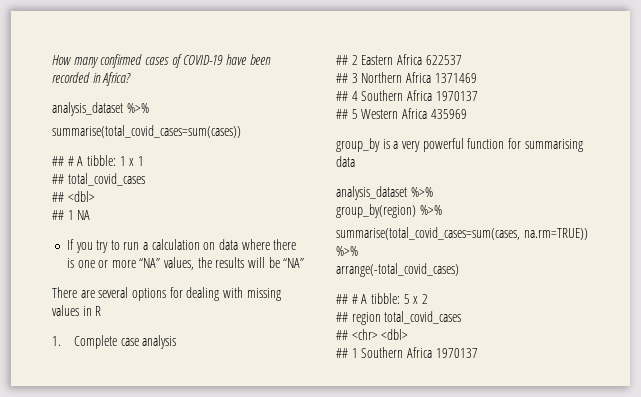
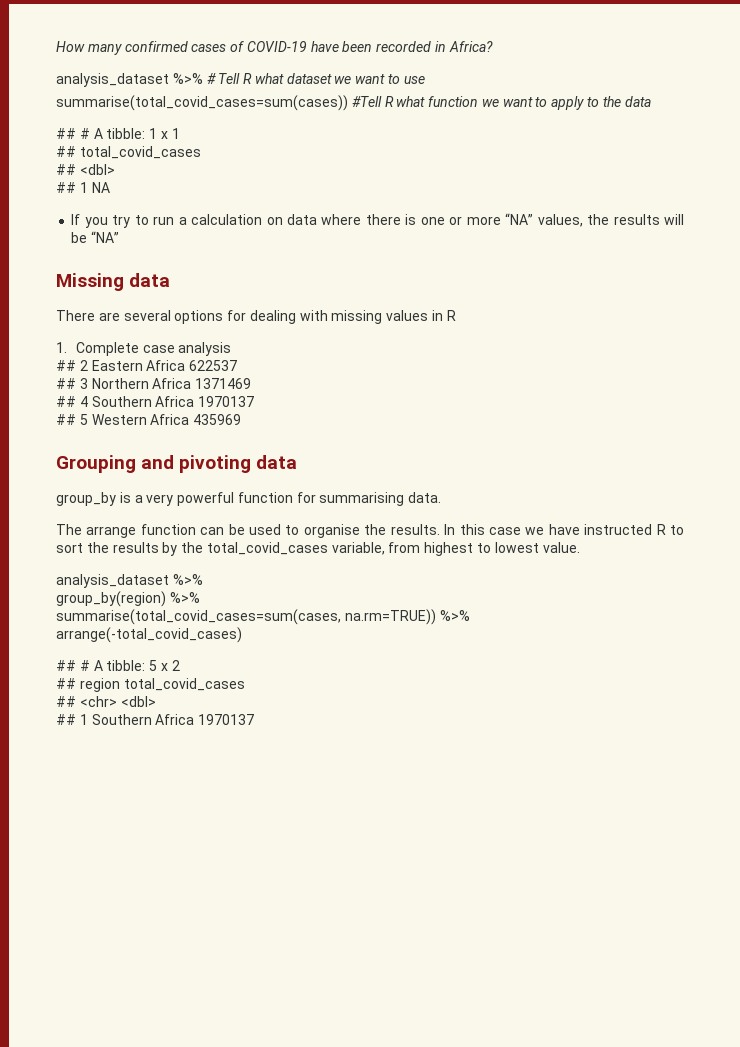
  How many confirmed cases of COVID-19 have been recorded in Africa?
- analysis_dataset %>%
- summarise(total_covid_cases=sum(cases))
+ analysis_dataset %>% # Tell R what dataset we want to use
+ summarise(total_covid_cases=sum(cases)) #Tell R what function we want to apply to the data
+ Missing data
+ Grouping and pivoting data
- group_by is a very powerful function for summarising data
+ group_by is a very powerful function for summarising data.
+ The arrange function can be used to organise the results. In this case we have instructed R to sort the results by the total_covid_cases variable, from highest to lowest value.

